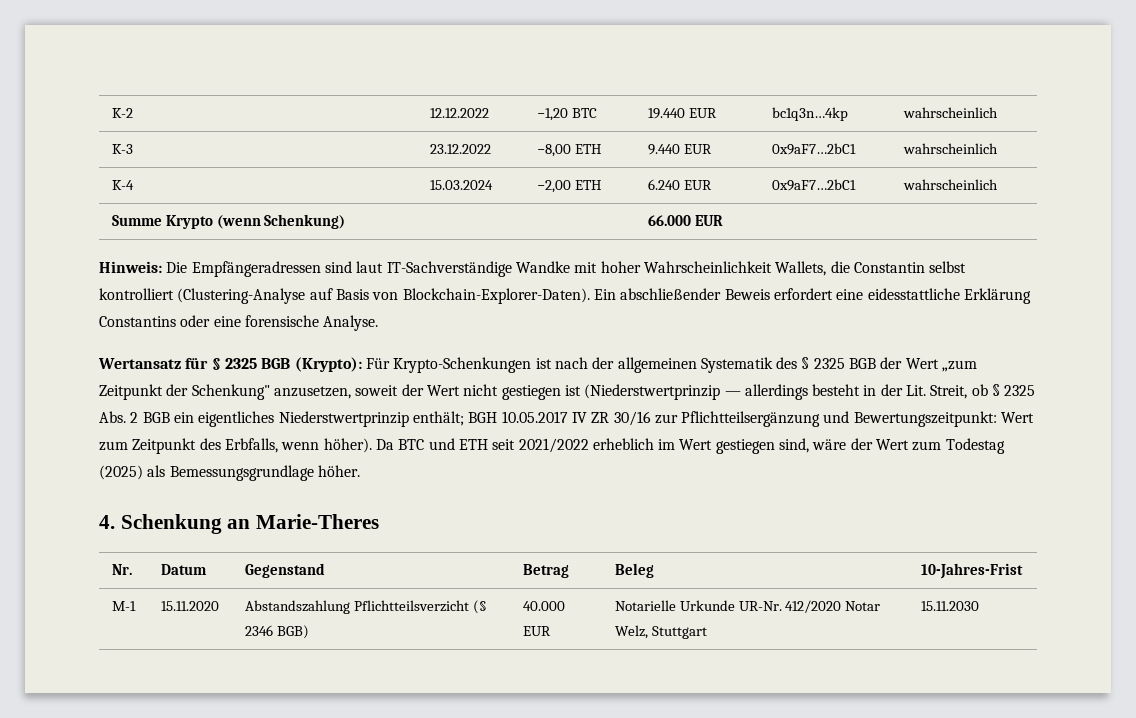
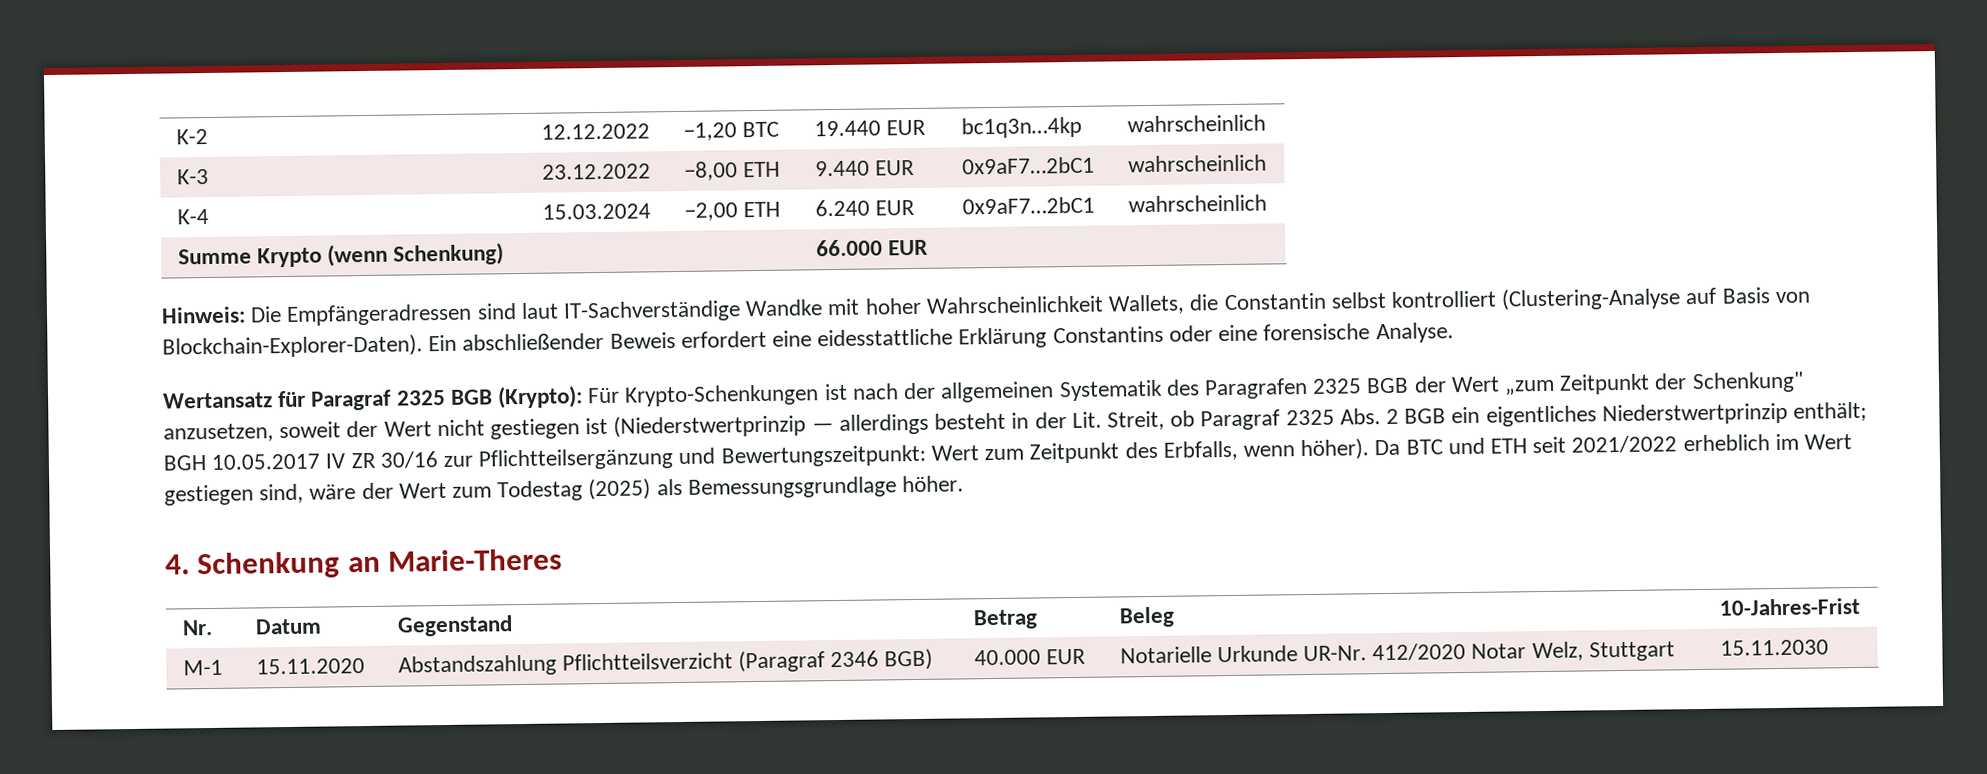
- Wertansatz für § 2325 BGB (Krypto):
+ Wertansatz für Paragraf 2325 BGB (Krypto):
- Für Krypto-Schenkungen ist nach der allgemeinen Systematik des § 2325 BGB der Wert „zum Zeitpunkt der Schenkung" anzusetzen, soweit der Wert nicht gestiegen ist (Niederstwertprinzip — allerdings besteht in der Lit. Streit, ob § 2325 Abs. 2 BGB ein eigentliches Niederstwertprinzip enthält;
+ Für Krypto-Schenkungen ist nach der allgemeinen Systematik des Paragrafen 2325 BGB der Wert „zum Zeitpunkt der Schenkung" anzusetzen, soweit der Wert nicht gestiegen ist (Niederstwertprinzip — allerdings besteht in der Lit. Streit, ob Paragraf 2325 Abs. 2 BGB ein eigentliches Niederstwertprinzip enthält;
- M-1 | 15.11.2020 | Abstandszahlung Pflichtteilsverzicht (§ 2346 BGB) | 40.000 EUR | Notarielle Urkunde UR-Nr. 412/2020 Notar Welz, Stuttgart | 15.11.2030
+ M-1 | 15.11.2020 | Abstandszahlung Pflichtteilsverzicht (Paragraf 2346 BGB) | 40.000 EUR | Notarielle Urkunde UR-Nr. 412/2020 Notar Welz, Stuttgart | 15.11.2030

